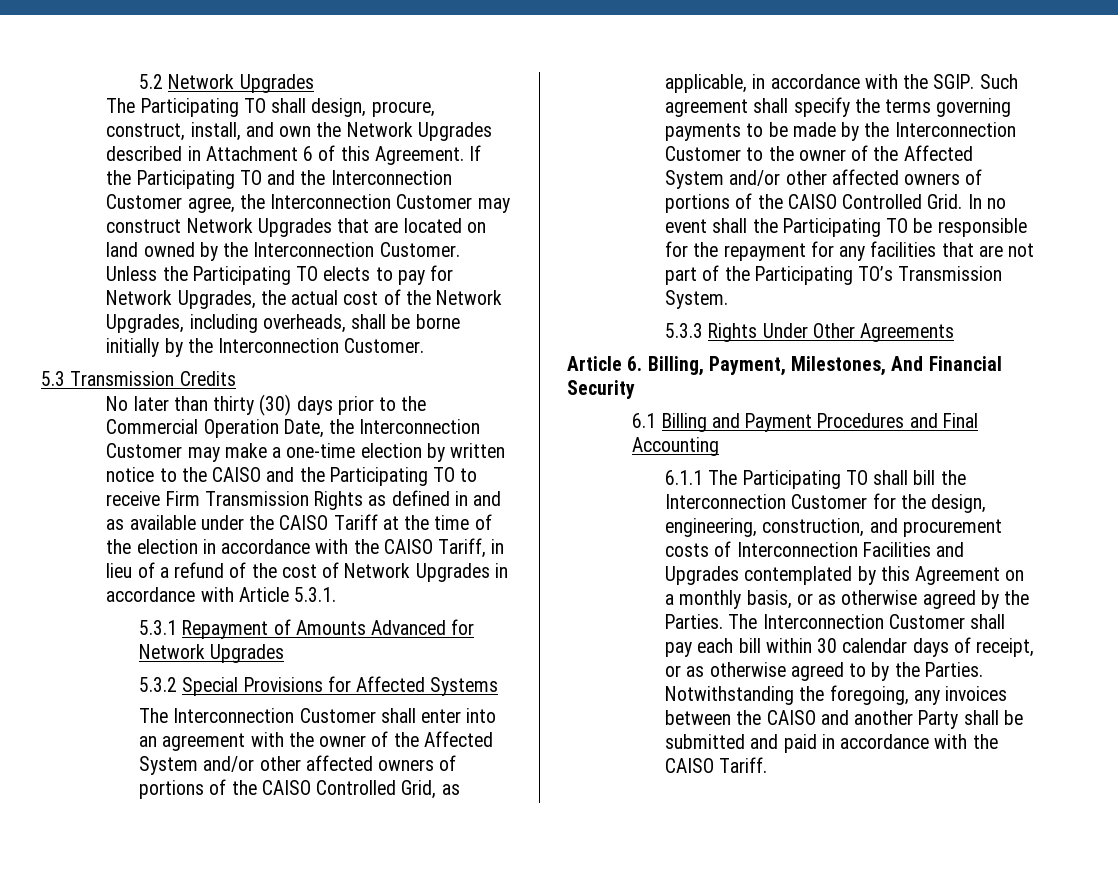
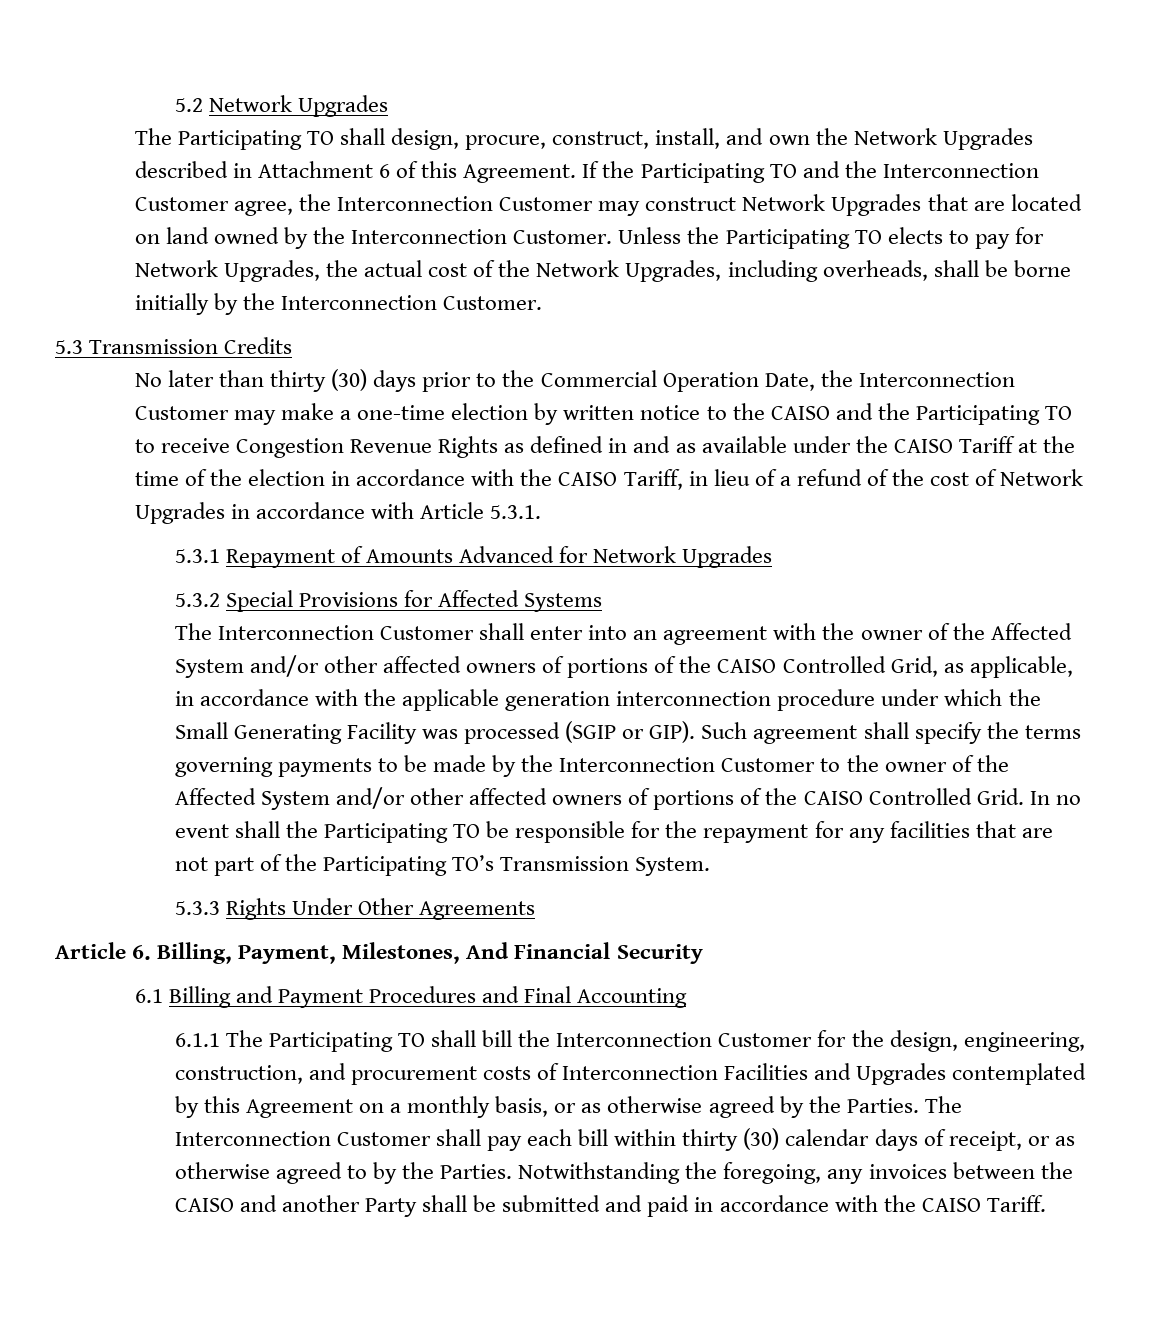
- No later than thirty (30) days prior to the Commercial Operation Date, the Interconnection Customer may make a one-time election by written notice to the CAISO and the Participating TO to receive Firm Transmission Rights as defined in and as available under the CAISO Tariff at the time of the election in accordance with the CAISO Tariff, in lieu of a refund of the cost of Network Upgrades in accordance with Article 5.3.1.
+ No later than thirty (30) days prior to the Commercial Operation Date, the Interconnection Customer may make a one-time election by written notice to the CAISO and the Participating TO to receive Congestion Revenue Rights as defined in and as available under the CAISO Tariff at the time of the election in accordance with the CAISO Tariff, in lieu of a refund of the cost of Network Upgrades in accordance with Article 5.3.1.
- The Interconnection Customer shall enter into an agreement with the owner of the Affected System and/or other affected owners of portions of the CAISO Controlled Grid, as applicable, in accordance with the SGIP.
+ The Interconnection Customer shall enter into an agreement with the owner of the Affected System and/or other affected owners of portions of the CAISO Controlled Grid, as applicable, in accordance with the applicable generation interconnection procedure under which the Small Generating Facility was processed (SGIP or GIP).
- The Interconnection Customer shall pay each bill within 30 calendar days of receipt, or as otherwise agreed to by the Parties.
+ The Interconnection Customer shall pay each bill within thirty (30) calendar days of receipt, or as otherwise agreed to by the Parties.

